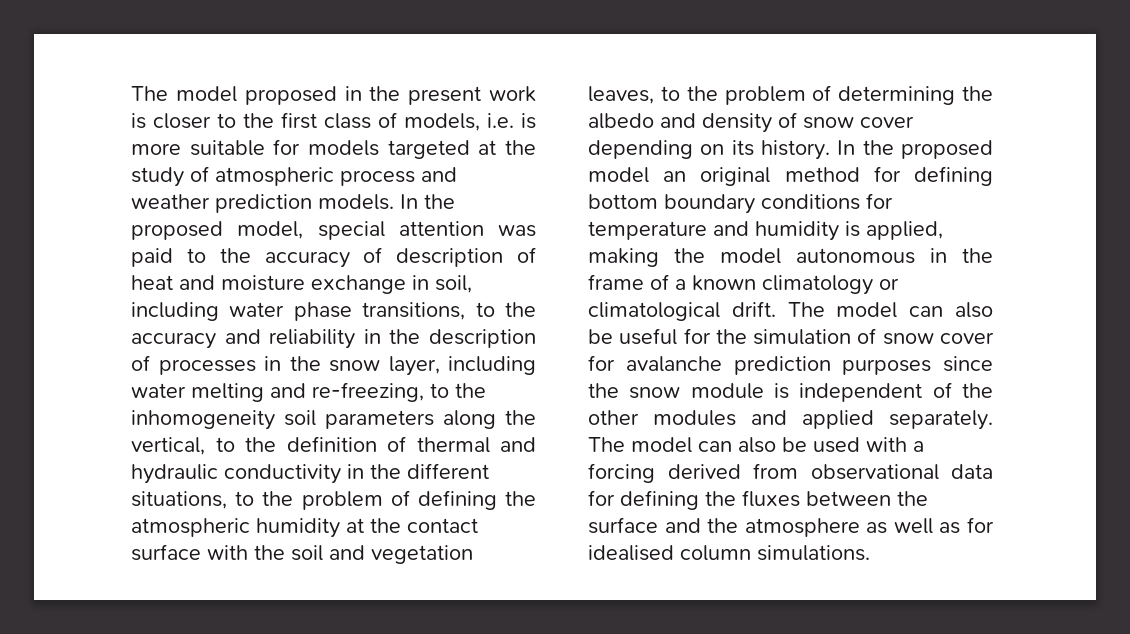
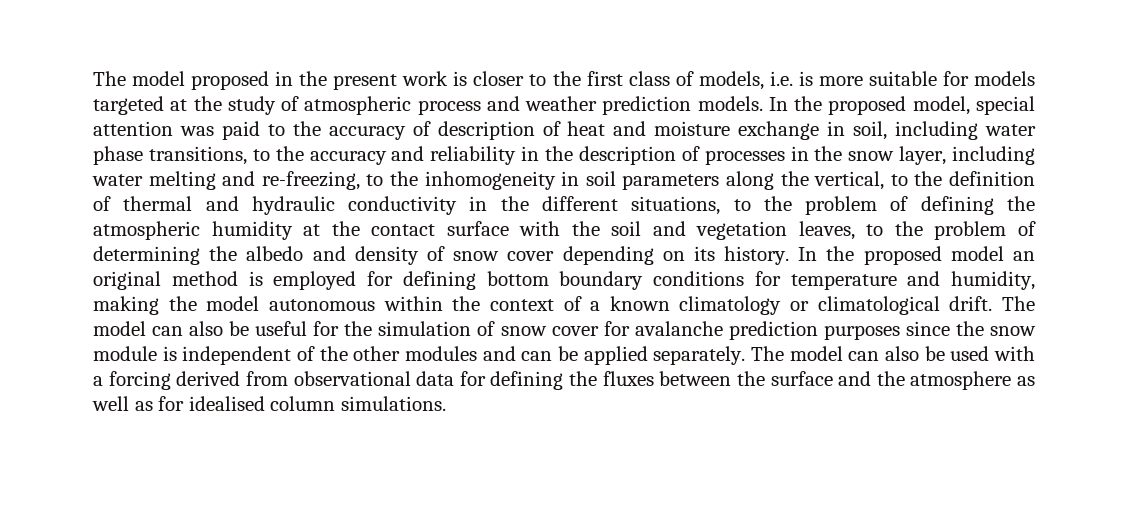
- In the proposed model, special attention was paid to the accuracy of description of heat and moisture exchange in soil, including water phase transitions, to the accuracy and reliability in the description of processes in the snow layer, including water melting and re-freezing, to the inhomogeneity soil parameters along the vertical, to the definition of thermal and hydraulic conductivity in the different situations, to the problem of defining the atmospheric humidity at the contact surface with the soil and vegetation leaves, to the problem of determining the albedo and density of snow cover depending on its history.
+ In the proposed model, special attention was paid to the accuracy of description of heat and moisture exchange in soil, including water phase transitions, to the accuracy and reliability in the description of processes in the snow layer, including water melting and re-freezing, to the inhomogeneity in soil parameters along the vertical, to the definition of thermal and hydraulic conductivity in the different situations, to the problem of defining the atmospheric humidity at the contact surface with the soil and vegetation leaves, to the problem of determining the albedo and density of snow cover depending on its history.
- In the proposed model an original method for defining bottom boundary conditions for temperature and humidity is applied, making the model autonomous in the frame of a known climatology or climatological drift.
+ In the proposed model an original method is employed for defining bottom boundary conditions for temperature and humidity, making the model autonomous within the context of a known climatology or climatological drift.
- The model can also be useful for the simulation of snow cover for avalanche prediction purposes since the snow module is independent of the other modules and applied separately.
+ The model can also be useful for the simulation of snow cover for avalanche prediction purposes since the snow module is independent of the other modules and can be applied separately.

